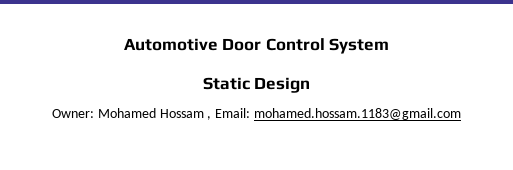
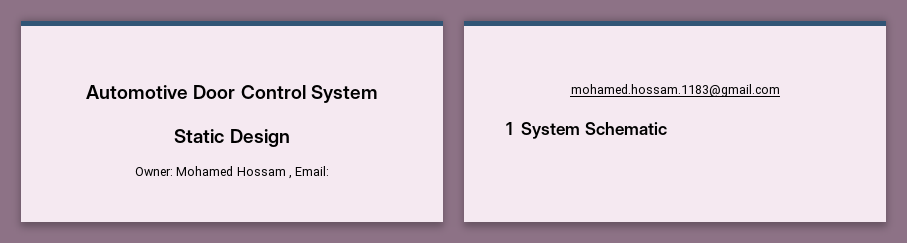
+ 1 System Schematic

